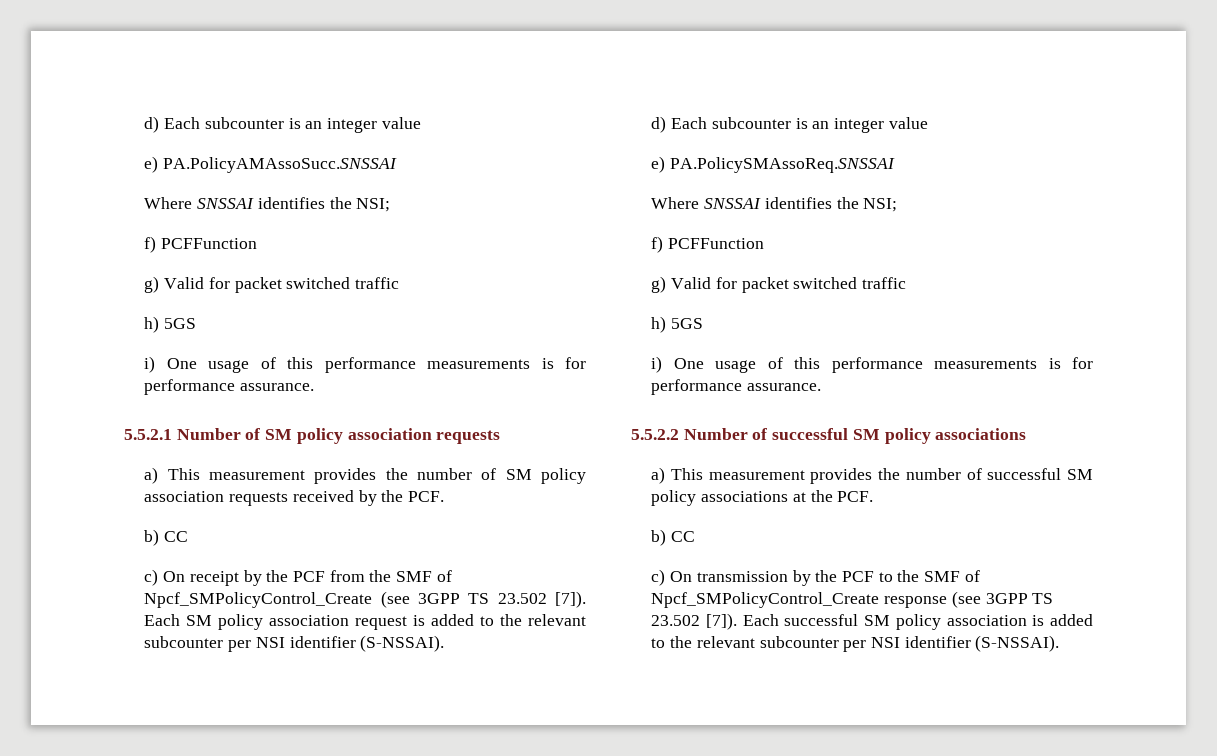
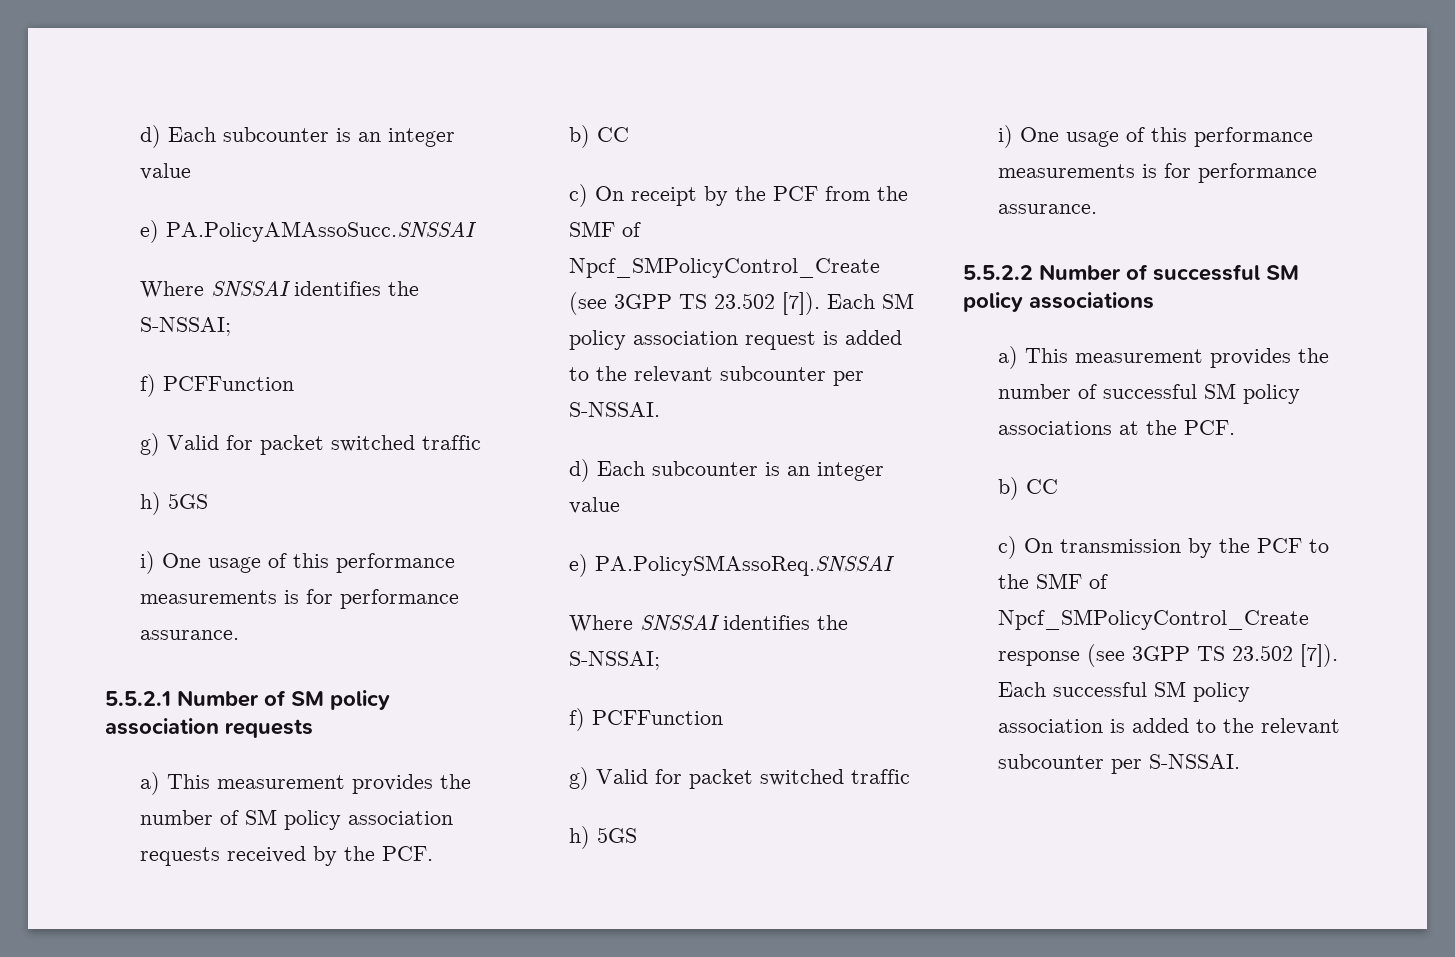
  e) PA.PolicyAMAssoSucc.SNSSAI
- Where SNSSAI identifies the NSI;
+ Where SNSSAI identifies the S-NSSAI;
- Each SM policy association request is added to the relevant subcounter per NSI identifier (S-NSSAI).
+ Each SM policy association request is added to the relevant subcounter per S-NSSAI.
  e) PA.PolicySMAssoReq.SNSSAI
- Where SNSSAI identifies the NSI;
+ Where SNSSAI identifies the S-NSSAI;
- Each successful SM policy association is added to the relevant subcounter per NSI identifier (S-NSSAI).
+ Each successful SM policy association is added to the relevant subcounter per S-NSSAI.

